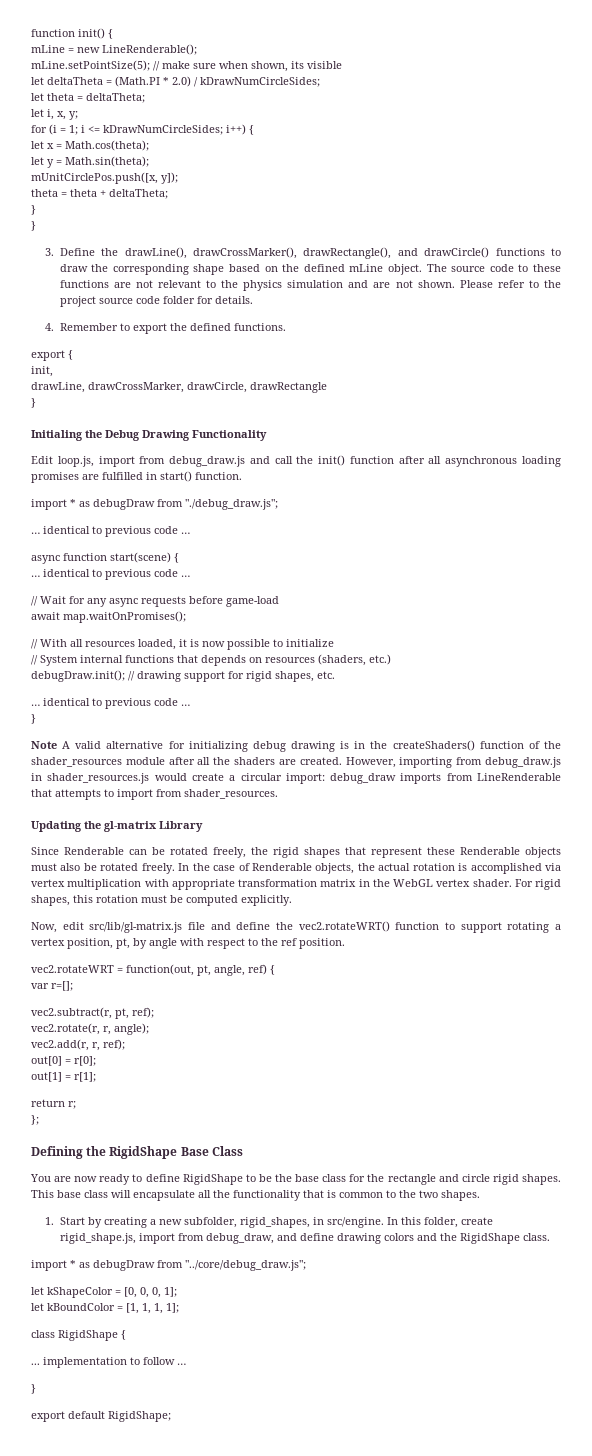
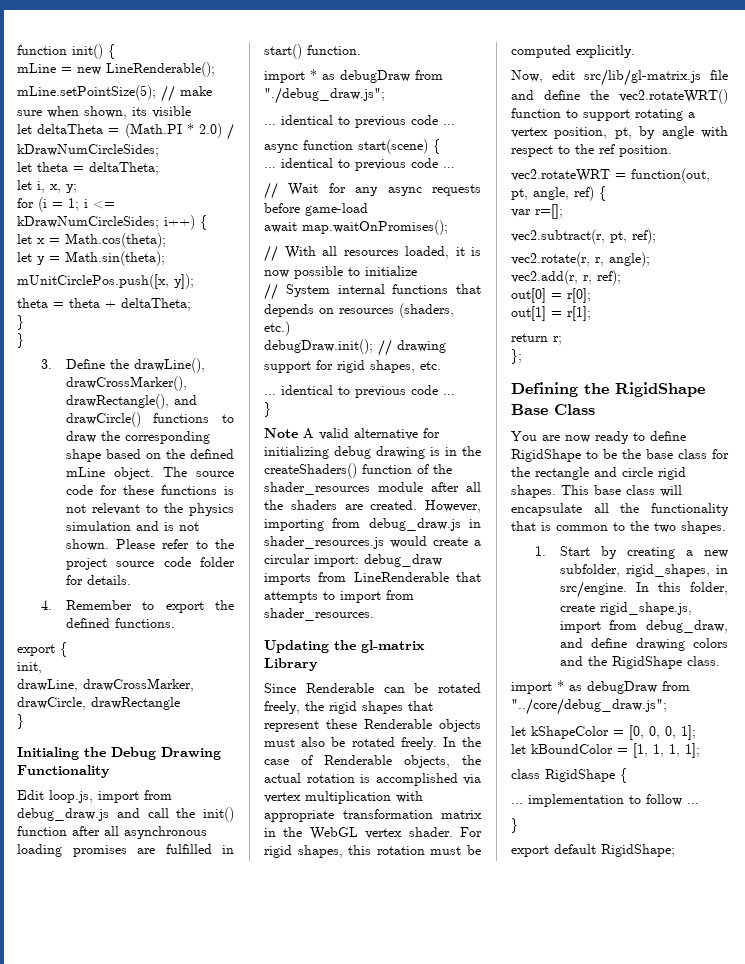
- The source code to these functions are not relevant to the physics simulation and are not shown.
+ The source code for these functions is not relevant to the physics simulation and is not shown.

